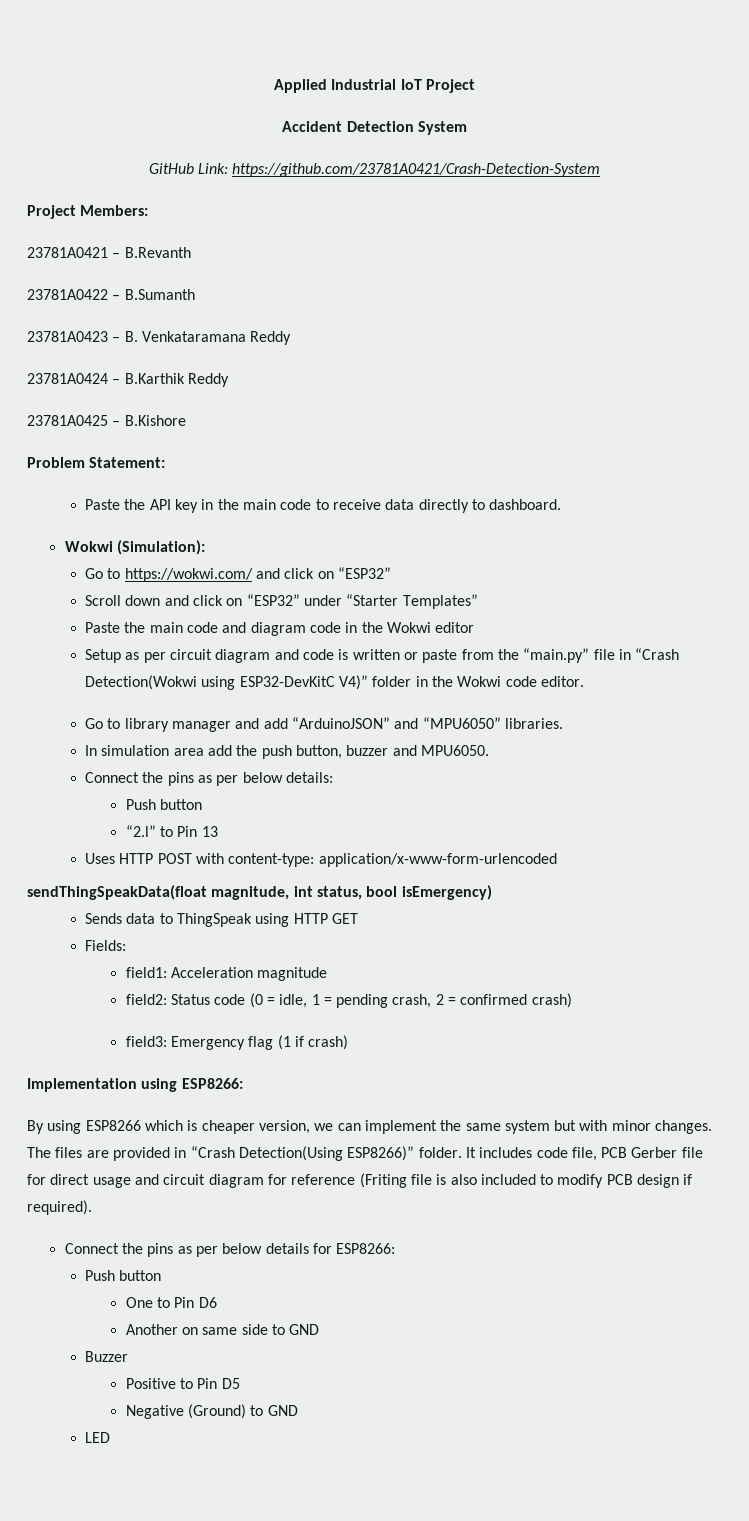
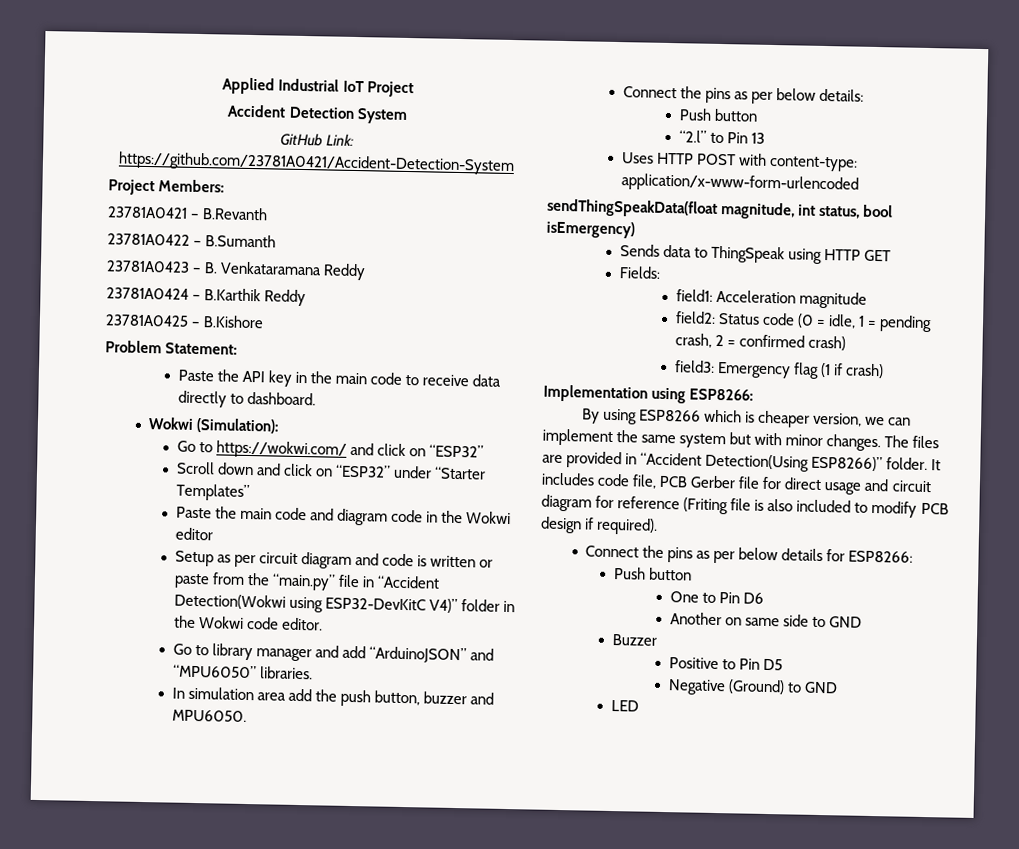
- GitHub Link: https://github.com/23781A0421/Crash-Detection-System
+ GitHub Link: https://github.com/23781A0421/Accident-Detection-System
- Setup as per circuit diagram and code is written or paste from the “main.py” file in “Crash Detection(Wokwi using ESP32-DevKitC V4)” folder in the Wokwi code editor.
+ Setup as per circuit diagram and code is written or paste from the “main.py” file in “Accident Detection(Wokwi using ESP32-DevKitC V4)” folder in the Wokwi code editor.
- The files are provided in “Crash Detection(Using ESP8266)” folder.
+ The files are provided in “Accident Detection(Using ESP8266)” folder.

